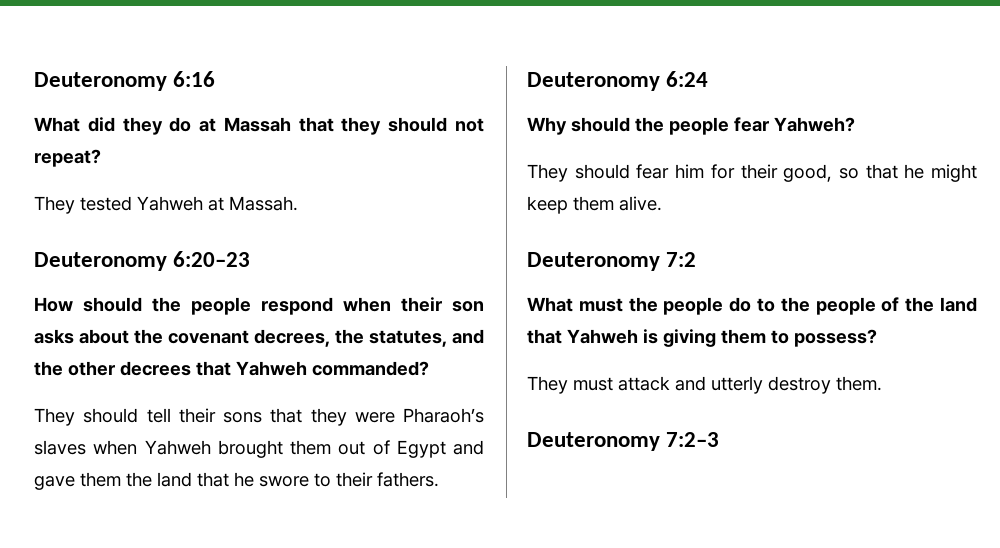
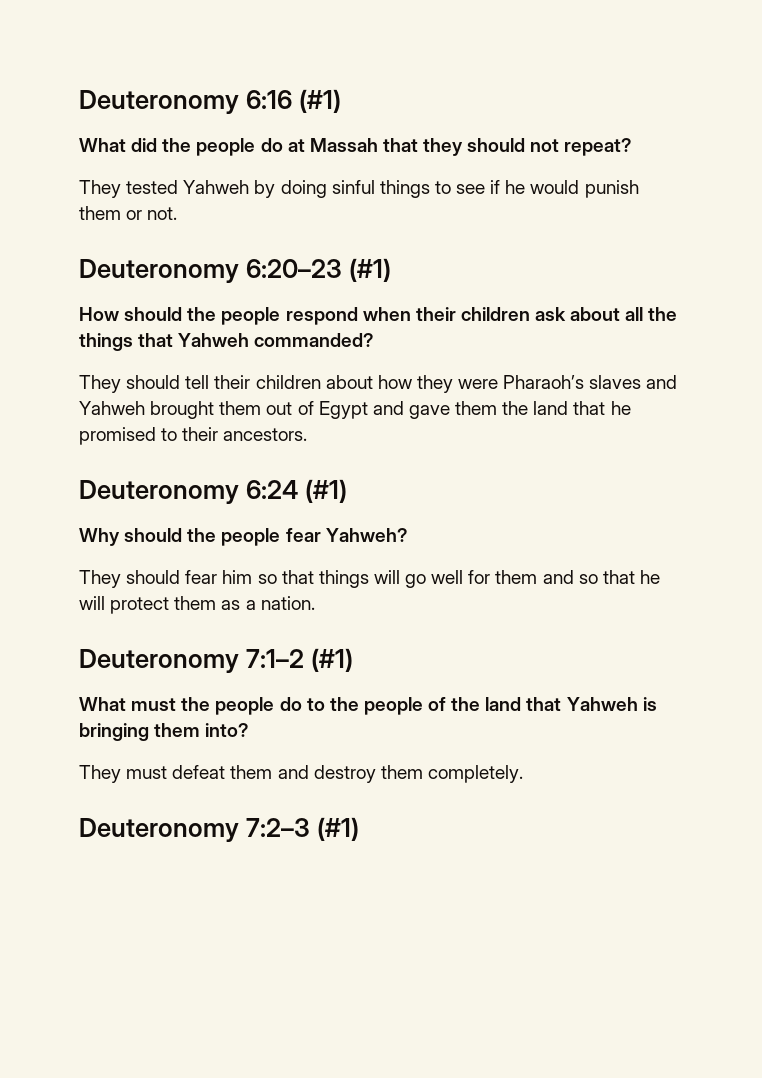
- Deuteronomy 6:16
+ Deuteronomy 6:16 (#1)
- What did they do at Massah that they should not repeat?
+ What did the people do at Massah that they should not repeat?
- They tested Yahweh at Massah.
+ They tested Yahweh by doing sinful things to see if he would punish them or not.
- Deuteronomy 6:20–23
+ Deuteronomy 6:20–23 (#1)
- How should the people respond when their son asks about the covenant decrees, the statutes, and the other decrees that Yahweh commanded?
+ How should the people respond when their children ask about all the things that Yahweh commanded?
- They should tell their sons that they were Pharaoh’s slaves when Yahweh brought them out of Egypt and gave them the land that he swore to their fathers.
+ They should tell their children about how they were Pharaoh’s slaves and Yahweh brought them out of Egypt and gave them the land that he promised to their ancestors.
- Deuteronomy 6:24
+ Deuteronomy 6:24 (#1)
- They should fear him for their good, so that he might keep them alive.
- Deuteronomy 7:2
+ They should fear him so that things will go well for them and so that he will protect them as a nation.
+ Deuteronomy 7:1–2 (#1)
- What must the people do to the people of the land that Yahweh is giving them to possess?
- They must attack and utterly destroy them.
+ What must the people do to the people of the land that Yahweh is bringing them into?
+ They must defeat them and destroy them completely.
- Deuteronomy 7:2–3
+ Deuteronomy 7:2–3 (#1)

